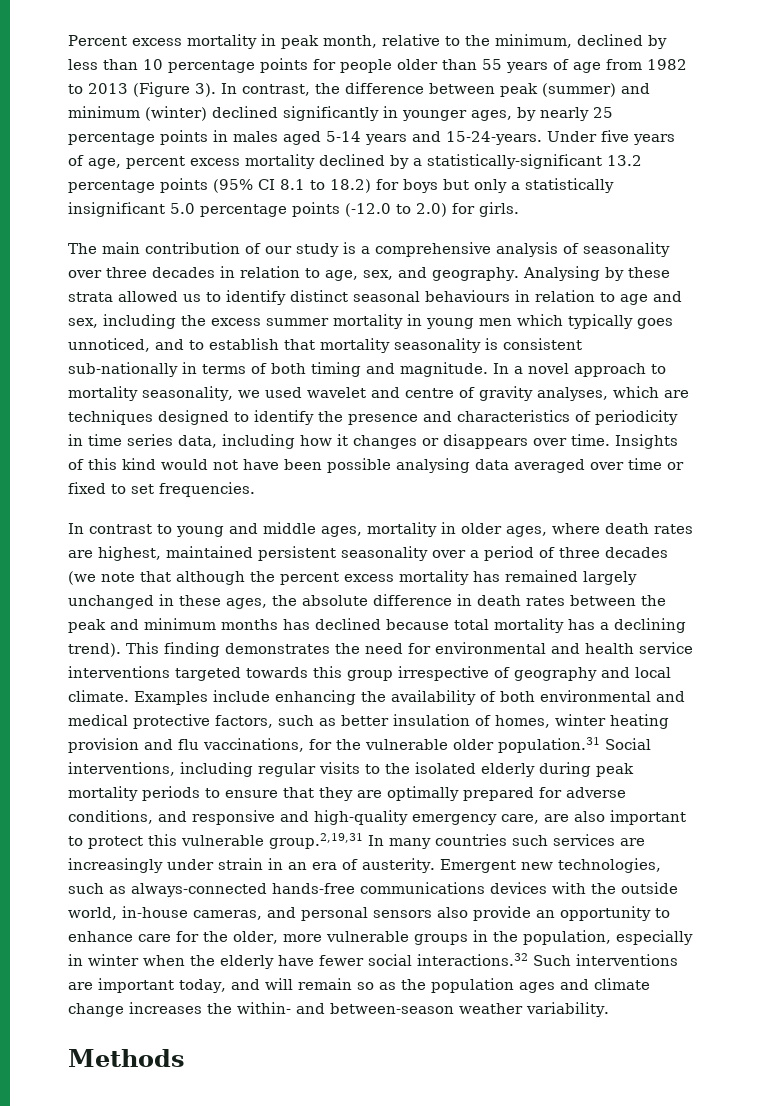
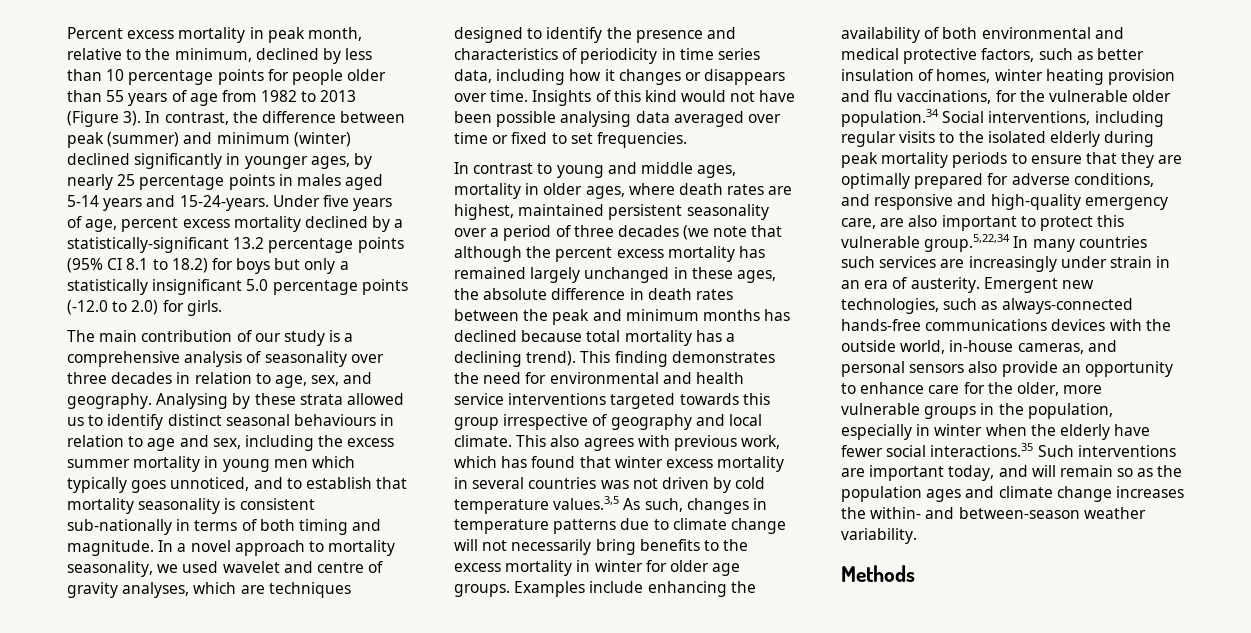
+ This also agrees with previous work, which has found that winter excess mortality in several countries was not driven by cold temperature values.3,5 As such, changes in temperature patterns due to climate change will not necessarily bring benefits to the excess mortality in winter for older age groups.
- Examples include enhancing the availability of both environmental and medical protective factors, such as better insulation of homes, winter heating provision and flu vaccinations, for the vulnerable older population.31 Social interventions, including regular visits to the isolated elderly during peak mortality periods to ensure that they are optimally prepared for adverse conditions, and responsive and high-quality emergency care, are also important to protect this vulnerable group.2,19,31 In many countries such services are increasingly under strain in an era of austerity.
+ Examples include enhancing the availability of both environmental and medical protective factors, such as better insulation of homes, winter heating provision and flu vaccinations, for the vulnerable older population.34 Social interventions, including regular visits to the isolated elderly during peak mortality periods to ensure that they are optimally prepared for adverse conditions, and responsive and high-quality emergency care, are also important to protect this vulnerable group.5,22,34 In many countries such services are increasingly under strain in an era of austerity.
- Emergent new technologies, such as always-connected hands-free communications devices with the outside world, in-house cameras, and personal sensors also provide an opportunity to enhance care for the older, more vulnerable groups in the population, especially in winter when the elderly have fewer social interactions.32 Such interventions are important today, and will remain so as the population ages and climate change increases the within- and between-season weather variability.
+ Emergent new technologies, such as always-connected hands-free communications devices with the outside world, in-house cameras, and personal sensors also provide an opportunity to enhance care for the older, more vulnerable groups in the population, especially in winter when the elderly have fewer social interactions.35 Such interventions are important today, and will remain so as the population ages and climate change increases the within- and between-season weather variability.

